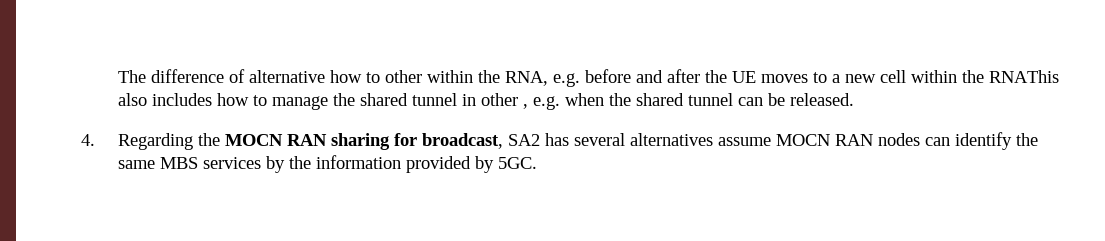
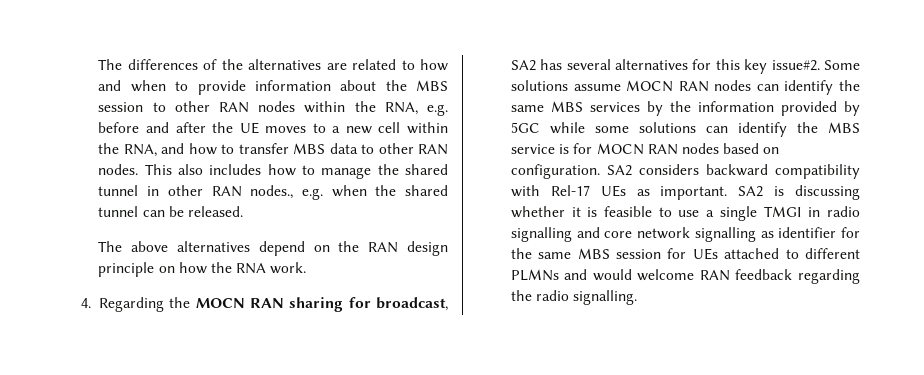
- The difference of alternative how to other within the RNA, e.g. before and after the UE moves to a new cell within the RNAThis also includes how to manage the shared tunnel in other , e.g. when the shared tunnel can be released.
+ The differences of the alternatives are related to how and when to provide information about the MBS session to other RAN nodes within the RNA, e.g. before and after the UE moves to a new cell within the RNA, and how to transfer MBS data to other RAN nodes. This also includes how to manage the shared tunnel in other RAN nodes., e.g. when the shared tunnel can be released.
+ The above alternatives depend on the RAN design principle on how the RNA work.
- 4. Regarding the MOCN RAN sharing for broadcast, SA2 has several alternatives assume MOCN RAN nodes can identify the same MBS services by the information provided by 5GC.
+ 4. Regarding the MOCN RAN sharing for broadcast, SA2 has several alternatives for this key issue#2. Some solutions assume MOCN RAN nodes can identify the same MBS services by the information provided by 5GC while some solutions can identify the MBS service is for MOCN RAN nodes based on configuration. SA2 considers backward compatibility with Rel-17 UEs as important. SA2 is discussing whether it is feasible to use a single TMGI in radio signalling and core network signalling as identifier for the same MBS session for UEs attached to different PLMNs and would welcome RAN feedback regarding the radio signalling.

